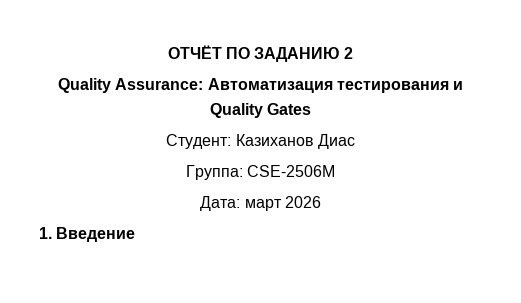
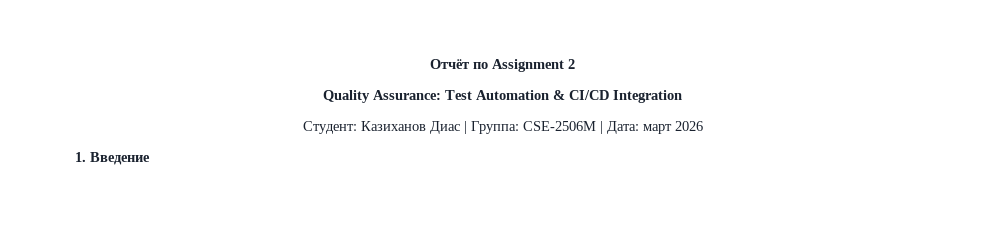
- ОТЧЁТ ПО ЗАДАНИЮ 2
+ Отчёт по Assignment 2
- Quality Assurance: Автоматизация тестирования и Quality Gates
+ Quality Assurance: Test Automation & CI/CD Integration
- Студент: Казиханов Диас
- Группа: CSE-2506M
- Дата: март 2026
+ Студент: Казиханов Диас | Группа: CSE-2506M | Дата: март 2026

